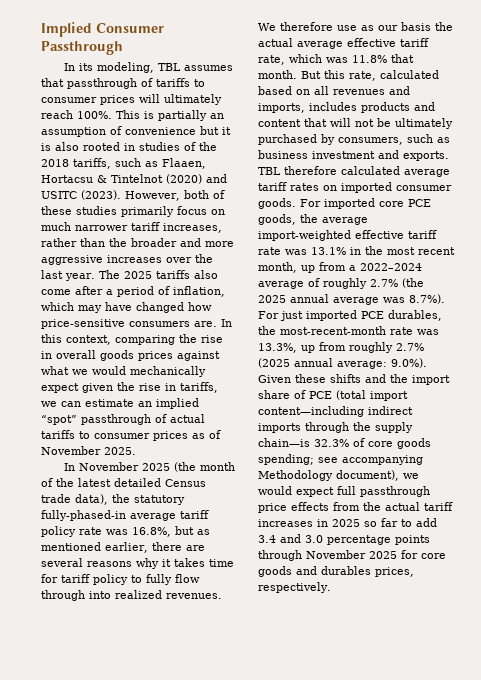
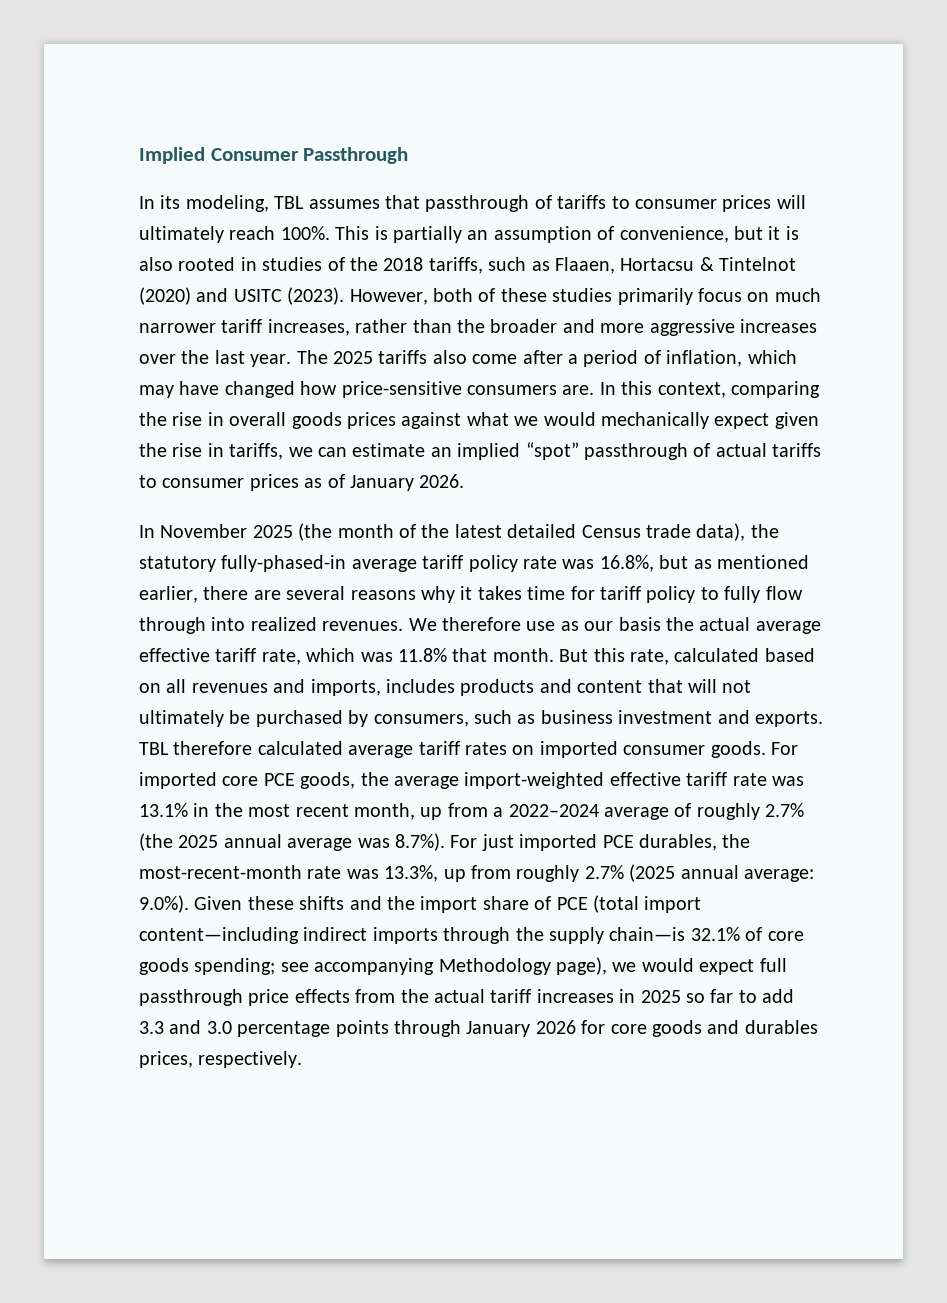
- This is partially an assumption of convenience but it is also rooted in studies of the 2018 tariffs, such as Flaaen, Hortacsu & Tintelnot (2020) and USITC (2023).
+ This is partially an assumption of convenience, but it is also rooted in studies of the 2018 tariffs, such as Flaaen, Hortacsu & Tintelnot (2020) and USITC (2023).
- In this context, comparing the rise in overall goods prices against what we would mechanically expect given the rise in tariffs, we can estimate an implied “spot” passthrough of actual tariffs to consumer prices as of November 2025.
+ In this context, comparing the rise in overall goods prices against what we would mechanically expect given the rise in tariffs, we can estimate an implied “spot” passthrough of actual tariffs to consumer prices as of January 2026.
- But this rate, calculated based on all revenues and imports, includes products and content that will not be ultimately purchased by consumers, such as business investment and exports.
+ But this rate, calculated based on all revenues and imports, includes products and content that will not ultimately be purchased by consumers, such as business investment and exports.
- 9.0%). Given these shifts and the import share of PCE (total import content—including indirect imports through the supply chain—is 32.3% of core goods spending;
+ 9.0%). Given these shifts and the import share of PCE (total import content—including indirect imports through the supply chain—is 32.1% of core goods spending;
- see accompanying Methodology document), we would expect full passthrough price effects from the actual tariff increases in 2025 so far to add 3.4 and 3.0 percentage points through November 2025 for core goods and durables prices, respectively.
+ see accompanying Methodology page), we would expect full passthrough price effects from the actual tariff increases in 2025 so far to add 3.3 and 3.0 percentage points through January 2026 for core goods and durables prices, respectively.

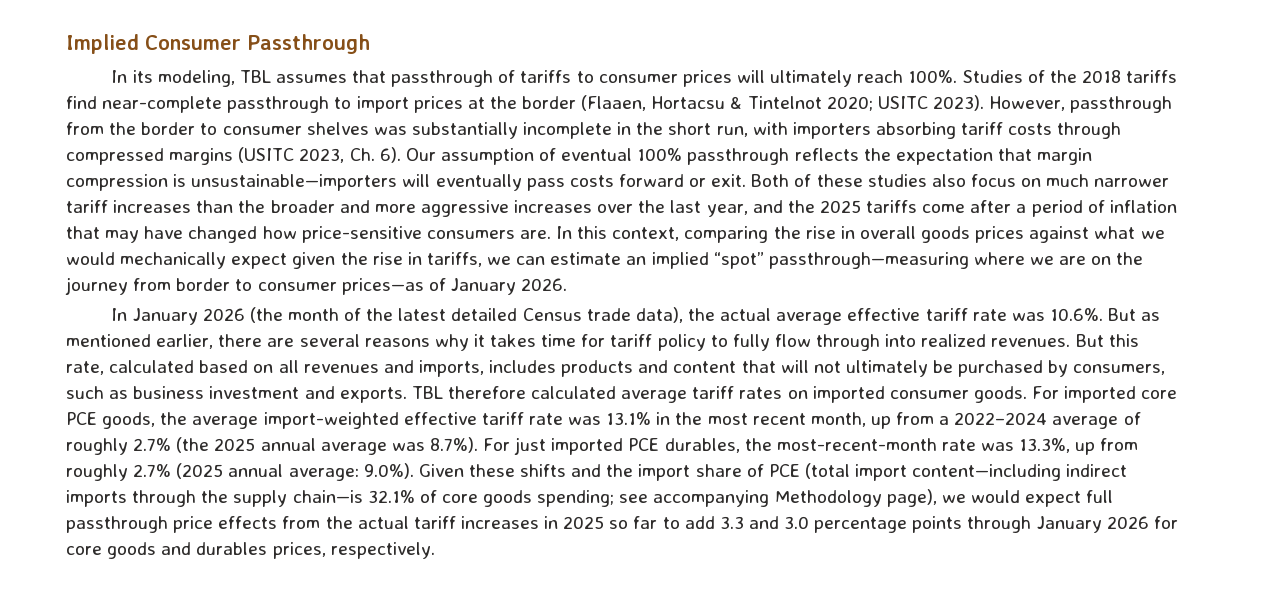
- This is partially an assumption of convenience, but it is also rooted in studies of the 2018 tariffs, such as Flaaen, Hortacsu & Tintelnot (2020) and USITC (2023). However, both of these studies primarily focus on much narrower tariff increases, rather than the broader and more aggressive increases over the last year. The 2025 tariffs also come after a period of inflation, which may have changed how price-sensitive consumers are.
+ Studies of the 2018 tariffs find near-complete passthrough to import prices at the border (Flaaen, Hortacsu & Tintelnot 2020; USITC 2023). However, passthrough from the border to consumer shelves was substantially incomplete in the short run, with importers absorbing tariff costs through compressed margins (USITC 2023, Ch. 6). Our assumption of eventual 100% passthrough reflects the expectation that margin compression is unsustainable—importers will eventually pass costs forward or exit. Both of these studies also focus on much narrower tariff increases than the broader and more aggressive increases over the last year, and the 2025 tariffs come after a period of inflation that may have changed how price-sensitive consumers are.
- In this context, comparing the rise in overall goods prices against what we would mechanically expect given the rise in tariffs, we can estimate an implied “spot” passthrough of actual tariffs to consumer prices as of January 2026.
+ In this context, comparing the rise in overall goods prices against what we would mechanically expect given the rise in tariffs, we can estimate an implied “spot” passthrough—measuring where we are on the journey from border to consumer prices—as of January 2026.
- In November 2025 (the month of the latest detailed Census trade data), the statutory fully-phased-in average tariff policy rate was 16.8%, but as mentioned earlier, there are several reasons why it takes time for tariff policy to fully flow through into realized revenues.
+ In January 2026 (the month of the latest detailed Census trade data), the actual average effective tariff rate was 10.6%. But as mentioned earlier, there are several reasons why it takes time for tariff policy to fully flow through into realized revenues.
- We therefore use as our basis the actual average effective tariff rate, which was 11.8% that month.

